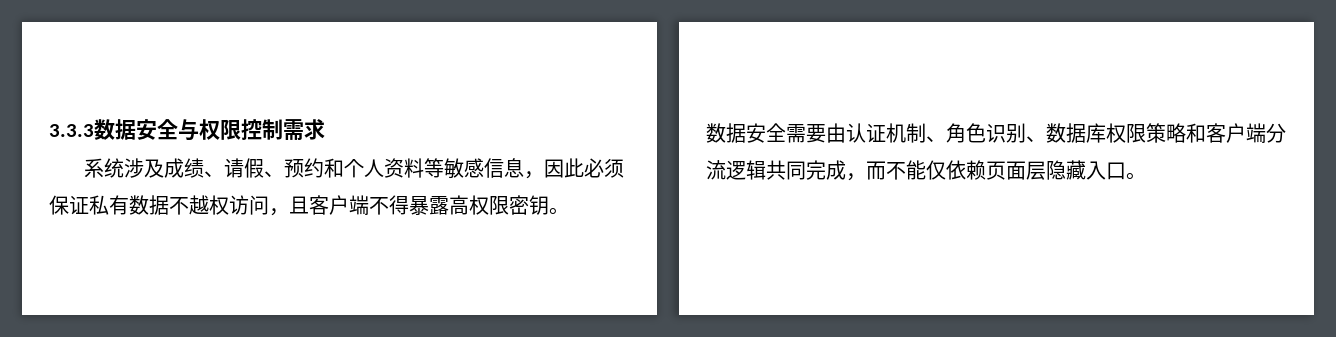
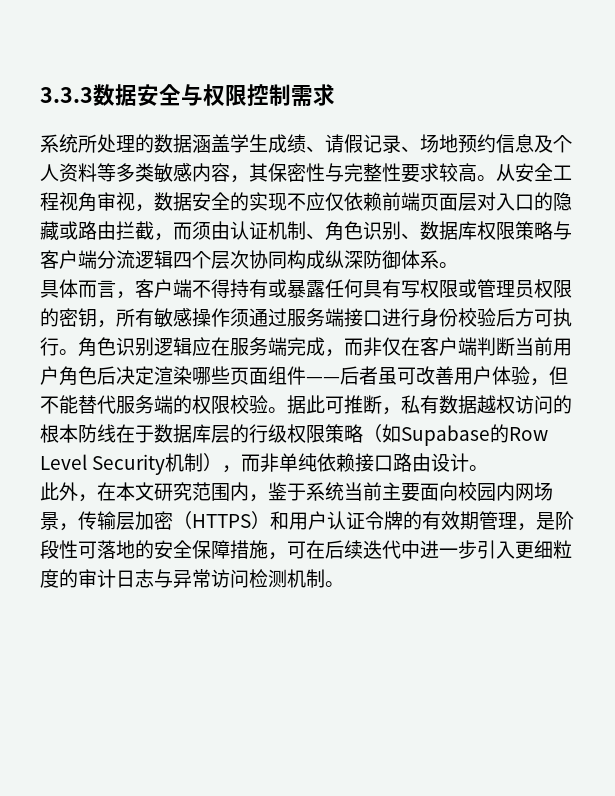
- 系统涉及成绩、请假、预约和个人资料等敏感信息，因此必须保证私有数据不越权访问，且客户端不得暴露高权限密钥。
- 数据安全需要由认证机制、角色识别、数据库权限策略和客户端分流逻辑共同完成，而不能仅依赖页面层隐藏入口。
+ 系统所处理的数据涵盖学生成绩、请假记录、场地预约信息及个人资料等多类敏感内容，其保密性与完整性要求较高。从安全工程视角审视，数据安全的实现不应仅依赖前端页面层对入口的隐藏或路由拦截，而须由认证机制、角色识别、数据库权限策略与客户端分流逻辑四个层次协同构成纵深防御体系。
+ 具体而言，客户端不得持有或暴露任何具有写权限或管理员权限的密钥，所有敏感操作须通过服务端接口进行身份校验后方可执行。角色识别逻辑应在服务端完成，而非仅在客户端判断当前用户角色后决定渲染哪些页面组件——后者虽可改善用户体验，但不能替代服务端的权限校验。据此可推断，私有数据越权访问的根本防线在于数据库层的行级权限策略（如Supabase的Row Level Security机制），而非单纯依赖接口路由设计。
+ 此外，在本文研究范围内，鉴于系统当前主要面向校园内网场景，传输层加密（HTTPS）和用户认证令牌的有效期管理，是阶段性可落地的安全保障措施，可在后续迭代中进一步引入更细粒度的审计日志与异常访问检测机制。

